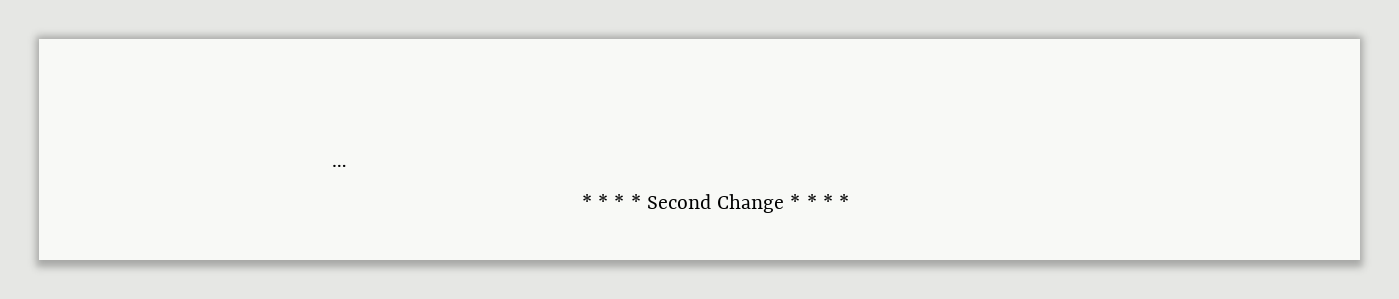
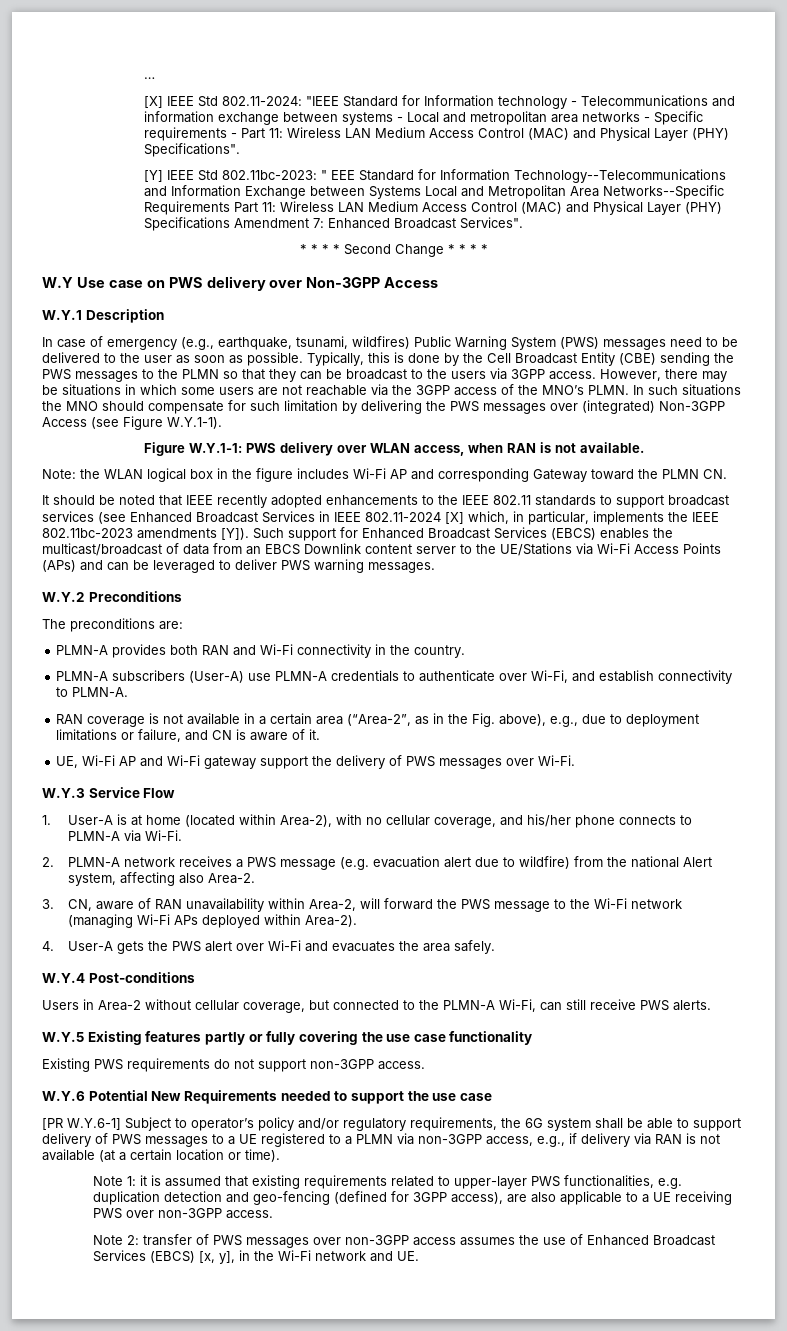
+ [X] IEEE Std 802.11-2024: "IEEE Standard for Information technology - Telecommunications and information exchange between systems - Local and metropolitan area networks - Specific requirements - Part 11: Wireless LAN Medium Access Control (MAC) and Physical Layer (PHY) Specifications".
+ [Y] IEEE Std 802.11bc-2023: " EEE Standard for Information Technology--Telecommunications and Information Exchange between Systems Local and Metropolitan Area Networks--Specific Requirements Part 11: Wireless LAN Medium Access Control (MAC) and Physical Layer (PHY) Specifications Amendment 7: Enhanced Broadcast Services".
+ W.Y Use case on PWS delivery over Non-3GPP Access
+ W.Y.1 Description
+ In case of emergency (e.g., earthquake, tsunami, wildfires) Public Warning System (PWS) messages need to be delivered to the user as soon as possible. Typically, this is done by the Cell Broadcast Entity (CBE) sending the PWS messages to the PLMN so that they can be broadcast to the users via 3GPP access. However, there may be situations in which some users are not reachable via the 3GPP access of the MNO’s PLMN. In such situations the MNO should compensate for such limitation by delivering the PWS messages over (integrated) Non-3GPP Access (see Figure W.Y.1-1).
+ Figure W.Y.1-1: PWS delivery over WLAN access, when RAN is not available.
+ Note: the WLAN logical box in the figure includes Wi-Fi AP and corresponding Gateway toward the PLMN CN.
+ It should be noted that IEEE recently adopted enhancements to the IEEE 802.11 standards to support broadcast services (see Enhanced Broadcast Services in IEEE 802.11-2024 [X] which, in particular, implements the IEEE 802.11bc-2023 amendments [Y]). Such support for Enhanced Broadcast Services (EBCS) enables the multicast/broadcast of data from an EBCS Downlink content server to the UE/Stations via Wi-Fi Access Points (APs) and can be leveraged to deliver PWS warning messages.
+ W.Y.2 Preconditions
+ The preconditions are:
+ PLMN-A provides both RAN and Wi-Fi connectivity in the country.
+ PLMN-A subscribers (User-A) use PLMN-A credentials to authenticate over Wi-Fi, and establish connectivity to PLMN-A.
+ RAN coverage is not available in a certain area (“Area-2”, as in the Fig. above), e.g., due to deployment limitations or failure, and CN is aware of it.
+ UE, Wi-Fi AP and Wi-Fi gateway support the delivery of PWS messages over Wi-Fi.
+ W.Y.3 Service Flow
+ 1. User-A is at home (located within Area-2), with no cellular coverage, and his/her phone connects to PLMN-A via Wi-Fi.
+ 2. PLMN-A network receives a PWS message (e.g. evacuation alert due to wildfire) from the national Alert system, affecting also Area-2.
+ 3. CN, aware of RAN unavailability within Area-2, will forward the PWS message to the Wi-Fi network (managing Wi-Fi APs deployed within Area-2).
+ 4. User-A gets the PWS alert over Wi-Fi and evacuates the area safely.
+ W.Y.4 Post-conditions
+ Users in Area-2 without cellular coverage, but connected to the PLMN-A Wi-Fi, can still receive PWS alerts.
+ W.Y.5 Existing features partly or fully covering the use case functionality
+ Existing PWS requirements do not support non-3GPP access.
+ W.Y.6 Potential New Requirements needed to support the use case
+ [PR W.Y.6-1] Subject to operator’s policy and/or regulatory requirements, the 6G system shall be able to support delivery of PWS messages to a UE registered to a PLMN via non-3GPP access, e.g., if delivery via RAN is not available (at a certain location or time).
+ Note 1: it is assumed that existing requirements related to upper-layer PWS functionalities, e.g. duplication detection and geo-fencing (defined for 3GPP access), are also applicable to a UE receiving PWS over non-3GPP access.
+ Note 2: transfer of PWS messages over non-3GPP access assumes the use of Enhanced Broadcast Services (EBCS) [x, y], in the Wi-Fi network and UE.

